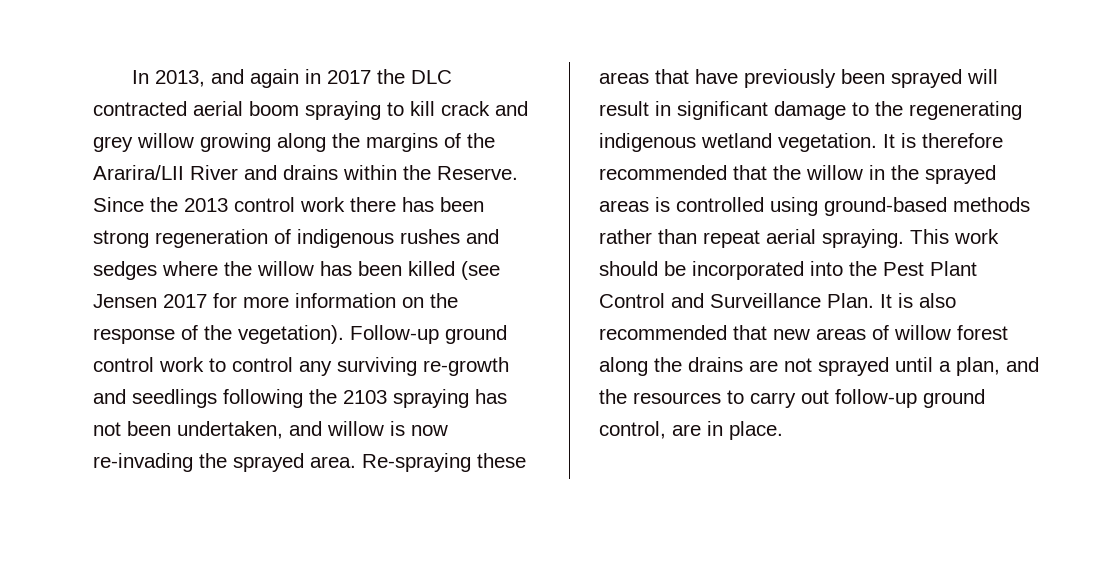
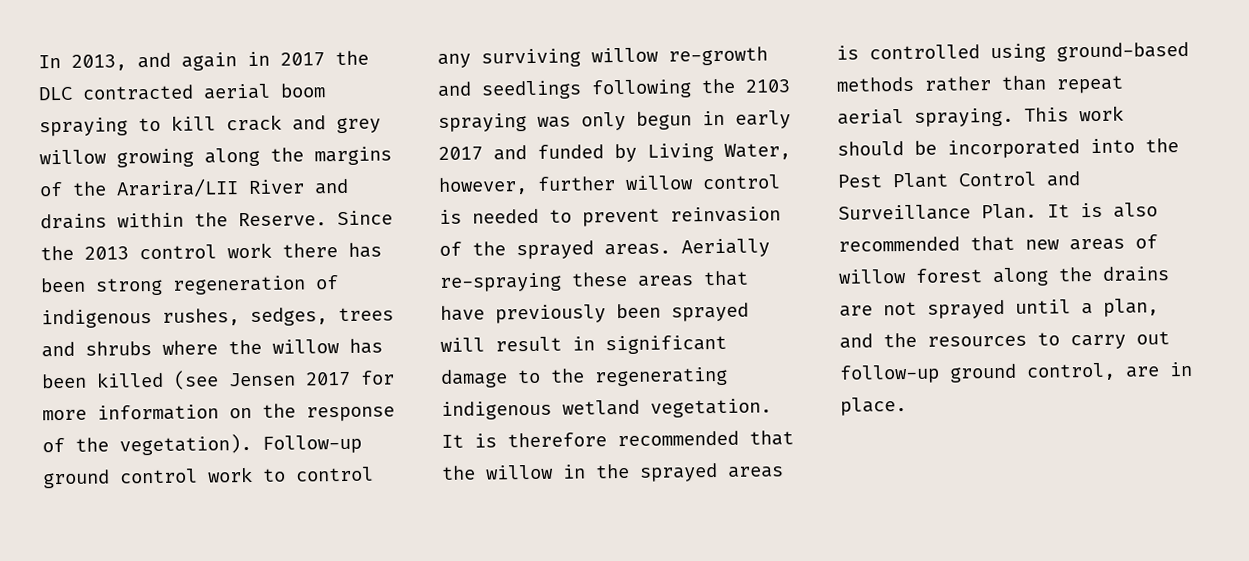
- Since the 2013 control work there has been strong regeneration of indigenous rushes and sedges where the willow has been killed (see Jensen 2017 for more information on the response of the vegetation).
+ Since the 2013 control work there has been strong regeneration of indigenous rushes, sedges, trees and shrubs where the willow has been killed (see Jensen 2017 for more information on the response of the vegetation).
- Follow-up ground control work to control any surviving re-growth and seedlings following the 2103 spraying has not been undertaken, and willow is now re-invading the sprayed area. Re-spraying these areas that have previously been sprayed will result in significant damage to the regenerating indigenous wetland vegetation.
+ Follow-up ground control work to control any surviving willow re-growth and seedlings following the 2103 spraying was only begun in early 2017 and funded by Living Water, however, further willow control is needed to prevent reinvasion of the sprayed areas. Aerially re-spraying these areas that have previously been sprayed will result in significant damage to the regenerating indigenous wetland vegetation.

